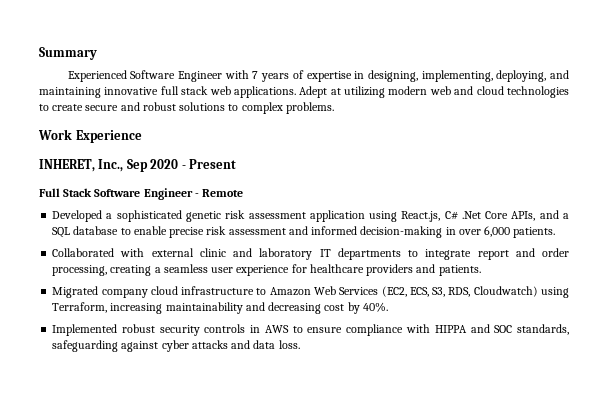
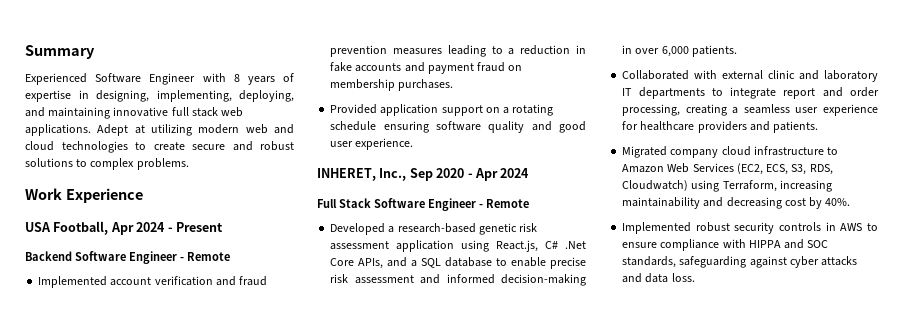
- Experienced Software Engineer with 7 years of expertise in designing, implementing, deploying, and maintaining innovative full stack web applications.
+ Experienced Software Engineer with 8 years of expertise in designing, implementing, deploying, and maintaining innovative full stack web applications.
+ USA Football, Apr 2024 - Present
+ Backend Software Engineer - Remote
+ Implemented account verification and fraud prevention measures leading to a reduction in fake accounts and payment fraud on membership purchases.
+ Provided application support on a rotating schedule ensuring software quality and good user experience.
- INHERET, Inc., Sep 2020 - Present
+ INHERET, Inc., Sep 2020 - Apr 2024
- Developed a sophisticated genetic risk assessment application using React.js, C# .Net Core APIs, and a SQL database to enable precise risk assessment and informed decision-making in over 6,000 patients.
+ Developed a research-based genetic risk assessment application using React.js, C# .Net Core APIs, and a SQL database to enable precise risk assessment and informed decision-making in over 6,000 patients.

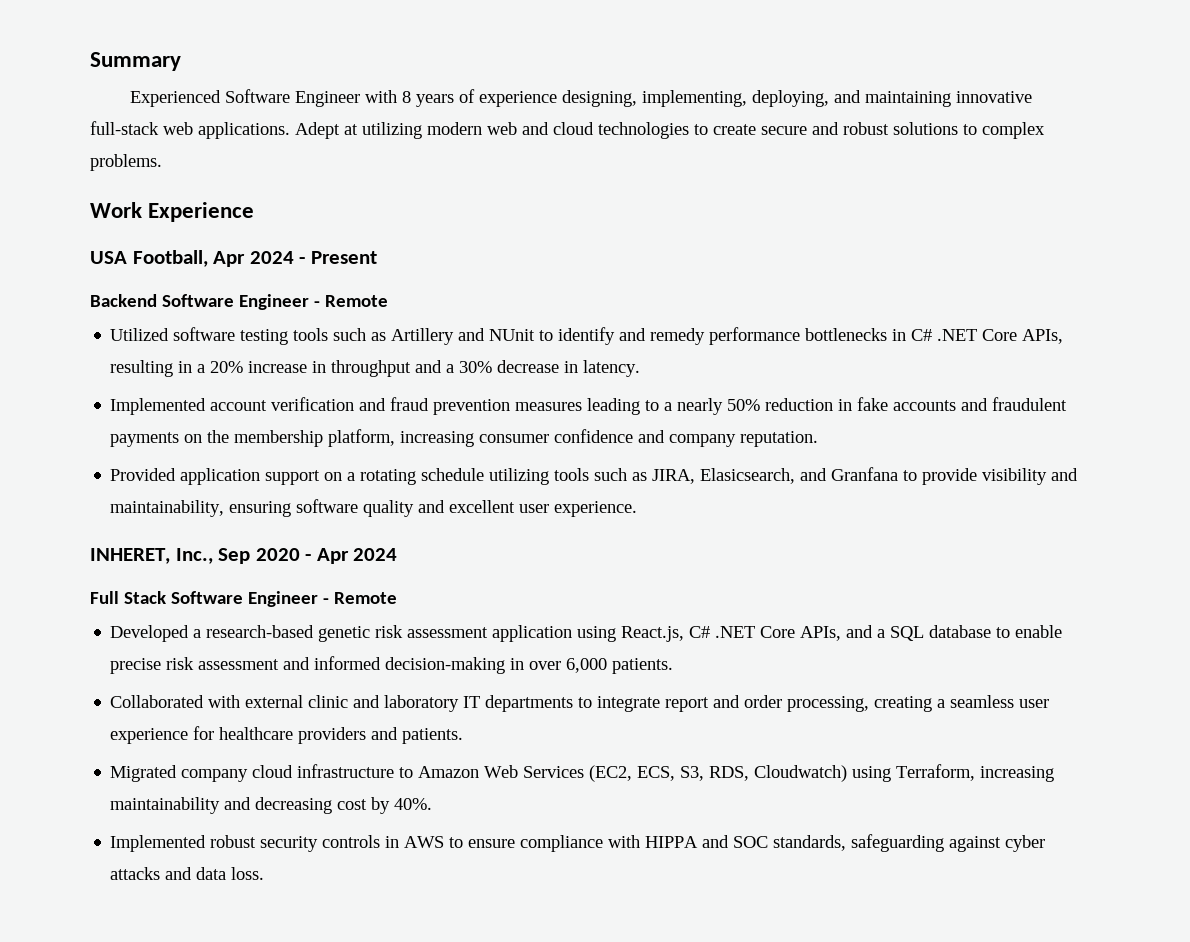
- Experienced Software Engineer with 8 years of expertise in designing, implementing, deploying, and maintaining innovative full stack web applications.
+ Experienced Software Engineer with 8 years of experience designing, implementing, deploying, and maintaining innovative full-stack web applications.
+ Utilized software testing tools such as Artillery and NUnit to identify and remedy performance bottlenecks in C# .NET Core APIs, resulting in a 20% increase in throughput and a 30% decrease in latency.
- Implemented account verification and fraud prevention measures leading to a reduction in fake accounts and payment fraud on membership purchases.
+ Implemented account verification and fraud prevention measures leading to a nearly 50% reduction in fake accounts and fraudulent payments on the membership platform, increasing consumer confidence and company reputation.
- Provided application support on a rotating schedule ensuring software quality and good user experience.
+ Provided application support on a rotating schedule utilizing tools such as JIRA, Elasicsearch, and Granfana to provide visibility and maintainability, ensuring software quality and excellent user experience.
- Developed a research-based genetic risk assessment application using React.js, C# .Net Core APIs, and a SQL database to enable precise risk assessment and informed decision-making in over 6,000 patients.
+ Developed a research-based genetic risk assessment application using React.js, C# .NET Core APIs, and a SQL database to enable precise risk assessment and informed decision-making in over 6,000 patients.

